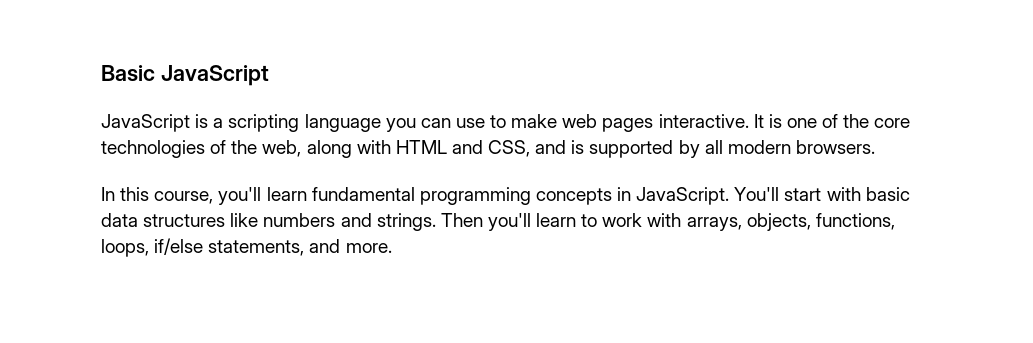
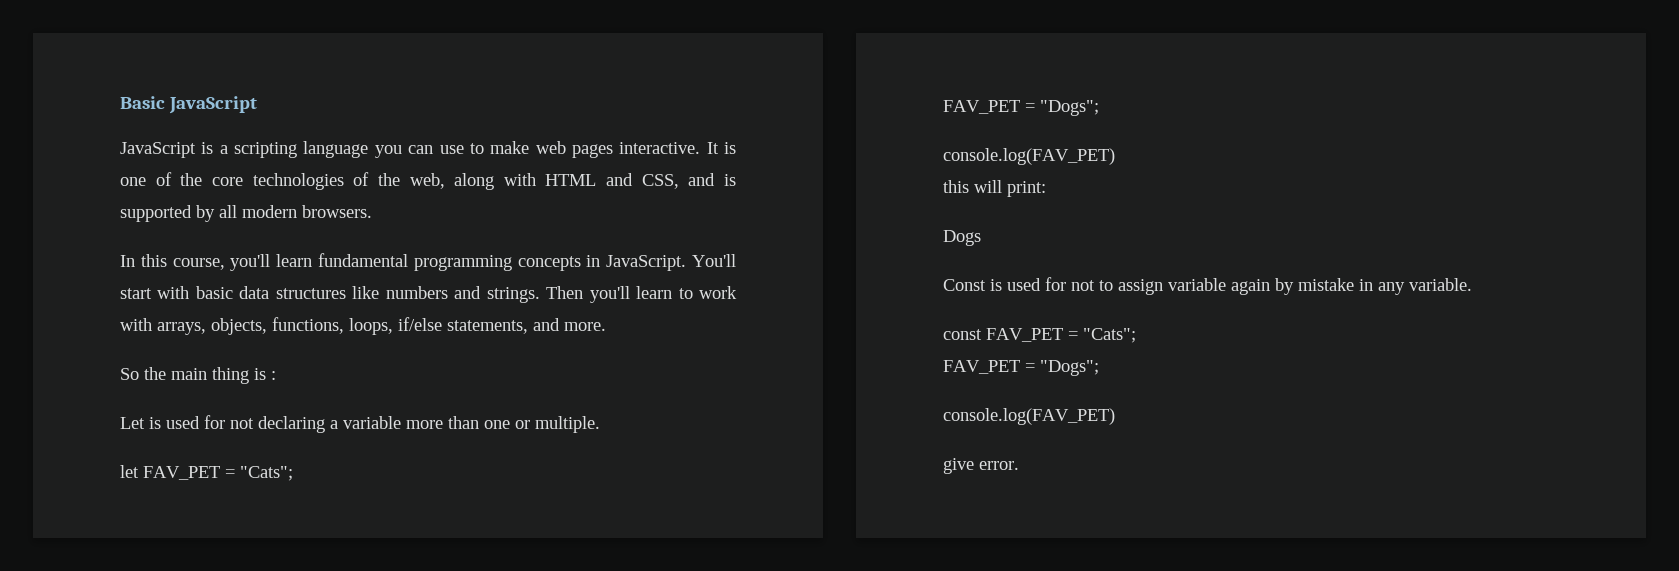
+ So the main thing is :
+ Let is used for not declaring a variable more than one or multiple.
+ let FAV_PET = "Cats";
+ FAV_PET = "Dogs";
+ console.log(FAV_PET)
+ this will print:
+ Dogs
+ Const is used for not to assign variable again by mistake in any variable.
+ const FAV_PET = "Cats";
+ FAV_PET = "Dogs";
+ console.log(FAV_PET)
+ give error.

